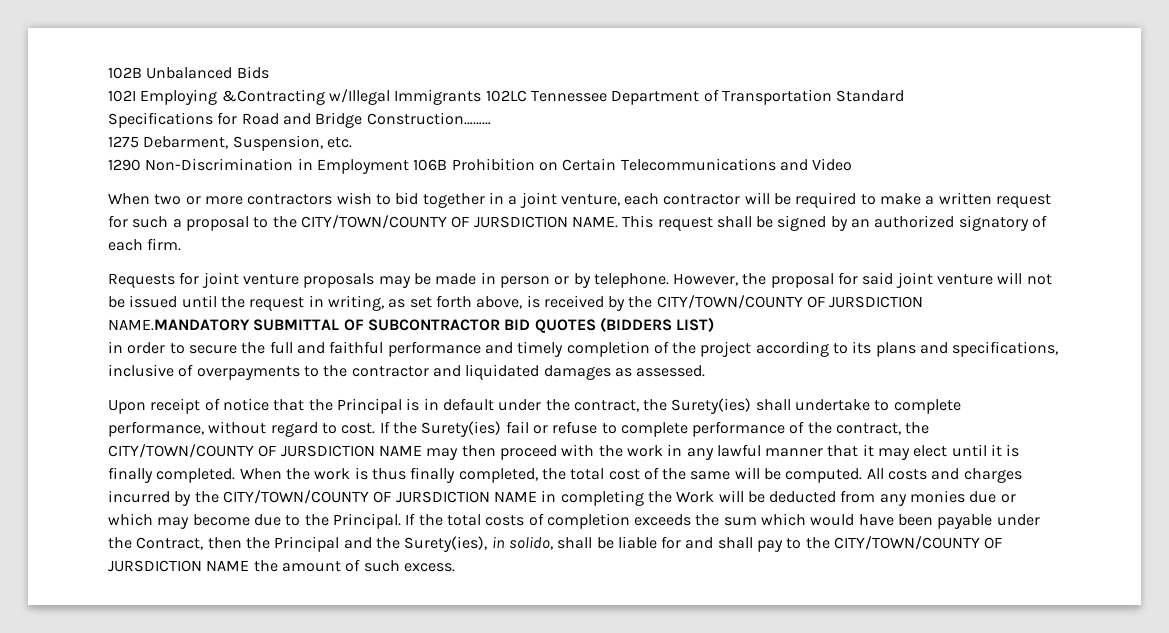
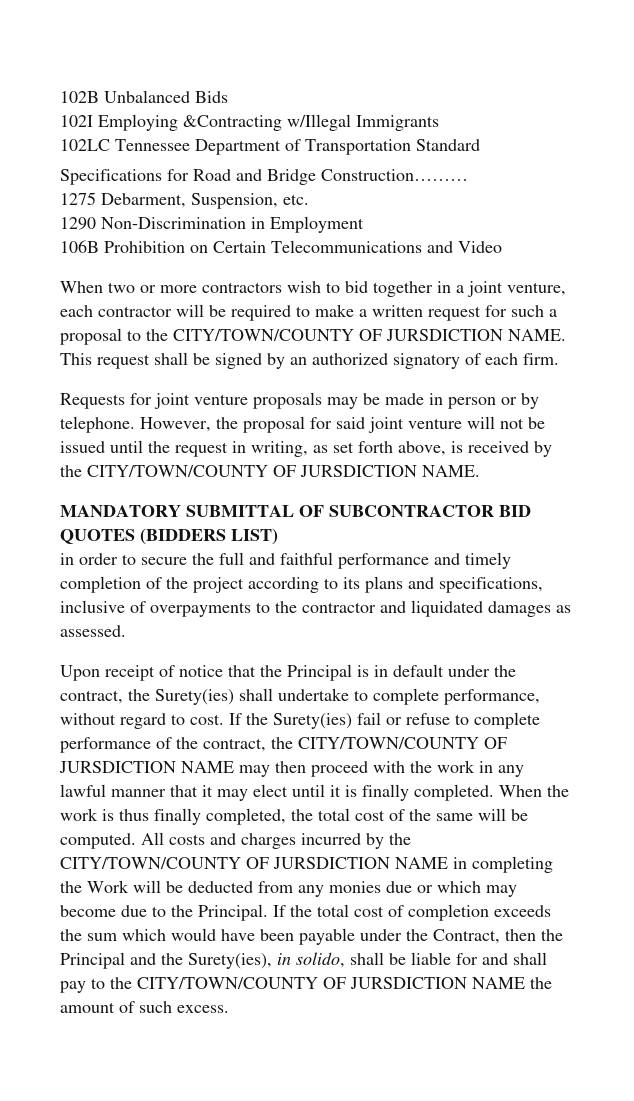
- 102I Employing &Contracting w/Illegal Immigrants 102LC Tennessee Department of Transportation Standard
+ 102I Employing &Contracting w/Illegal Immigrants
+ 102LC Tennessee Department of Transportation Standard
- 1290 Non-Discrimination in Employment 106B Prohibition on Certain Telecommunications and Video
+ 1290 Non-Discrimination in Employment
+ 106B Prohibition on Certain Telecommunications and Video
- However, the proposal for said joint venture will not be issued until the request in writing, as set forth above, is received by the CITY/TOWN/COUNTY OF JURSDICTION NAME.MANDATORY SUBMITTAL OF SUBCONTRACTOR BID QUOTES (BIDDERS LIST)
+ However, the proposal for said joint venture will not be issued until the request in writing, as set forth above, is received by the CITY/TOWN/COUNTY OF JURSDICTION NAME.
+ MANDATORY SUBMITTAL OF SUBCONTRACTOR BID QUOTES (BIDDERS LIST)
- If the total costs of completion exceeds the sum which would have been payable under the Contract, then the Principal and the Surety(ies), in solido, shall be liable for and shall pay to the CITY/TOWN/COUNTY OF JURSDICTION NAME the amount of such excess.
+ If the total cost of completion exceeds the sum which would have been payable under the Contract, then the Principal and the Surety(ies), in solido, shall be liable for and shall pay to the CITY/TOWN/COUNTY OF JURSDICTION NAME the amount of such excess.

